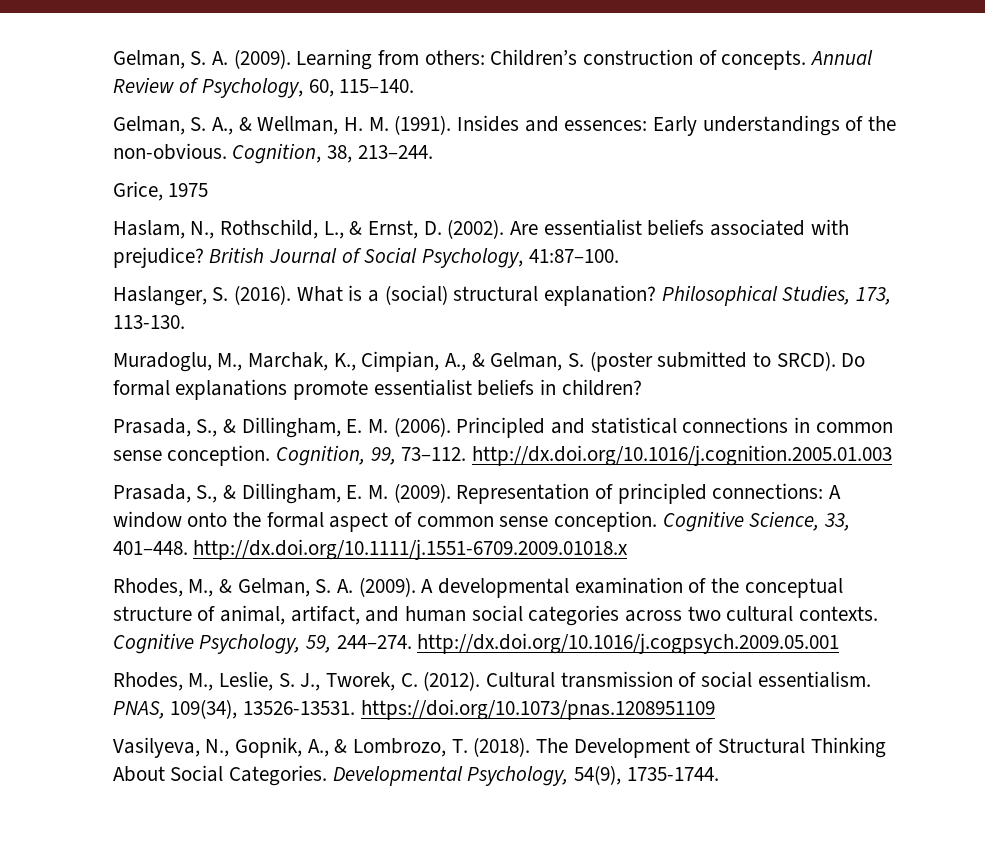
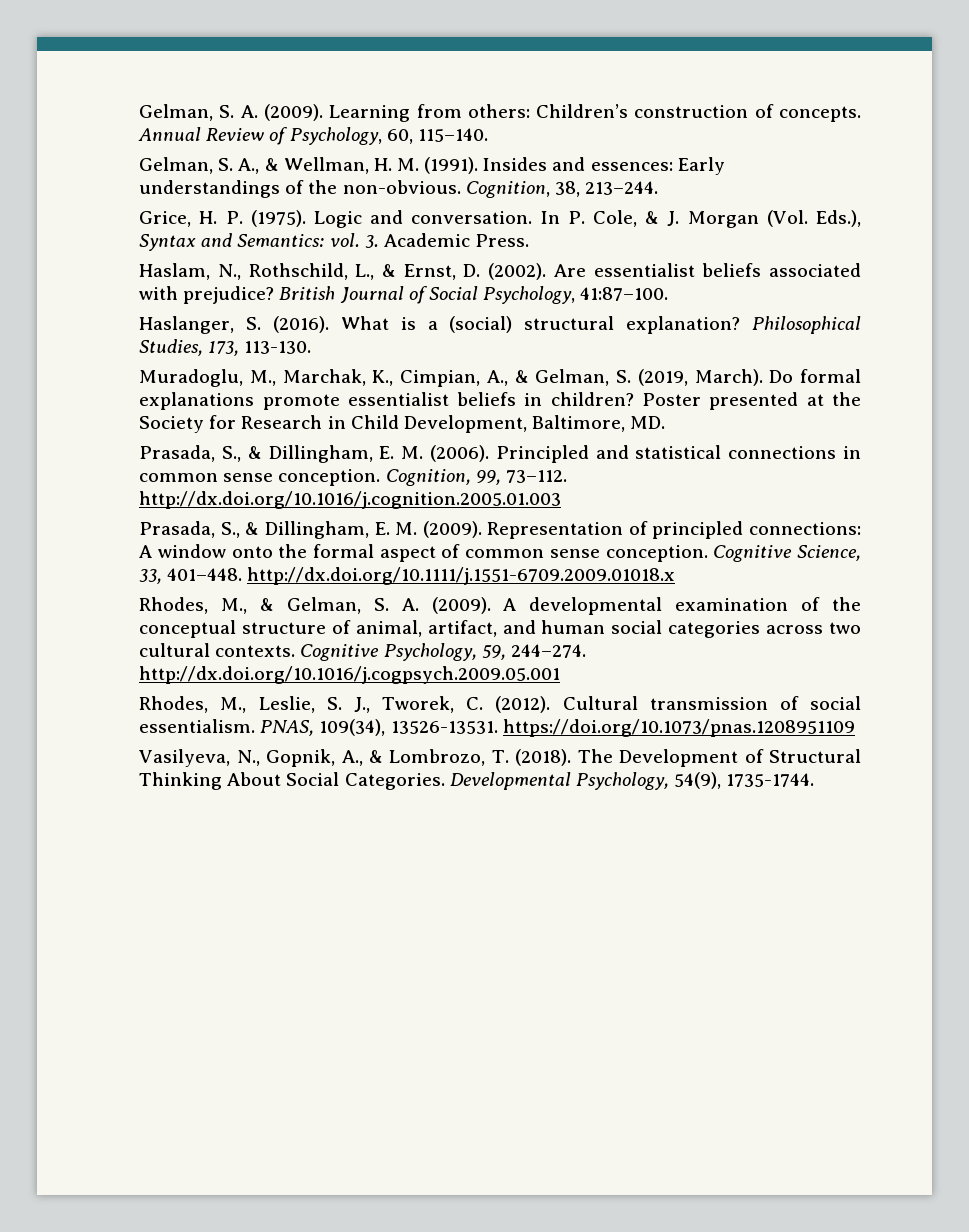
- Grice, 1975
+ Grice, H. P. (1975). Logic and conversation. In P. Cole, & J. Morgan (Vol. Eds.), Syntax and Semantics: vol. 3. Academic Press.
- Muradoglu, M., Marchak, K., Cimpian, A., & Gelman, S. (poster submitted to SRCD).
+ Muradoglu, M., Marchak, K., Cimpian, A., & Gelman, S. (2019, March).
+ Poster presented at the Society for Research in Child Development, Baltimore, MD.

